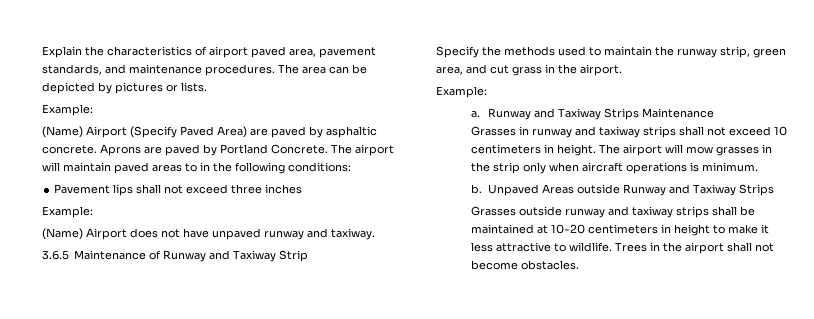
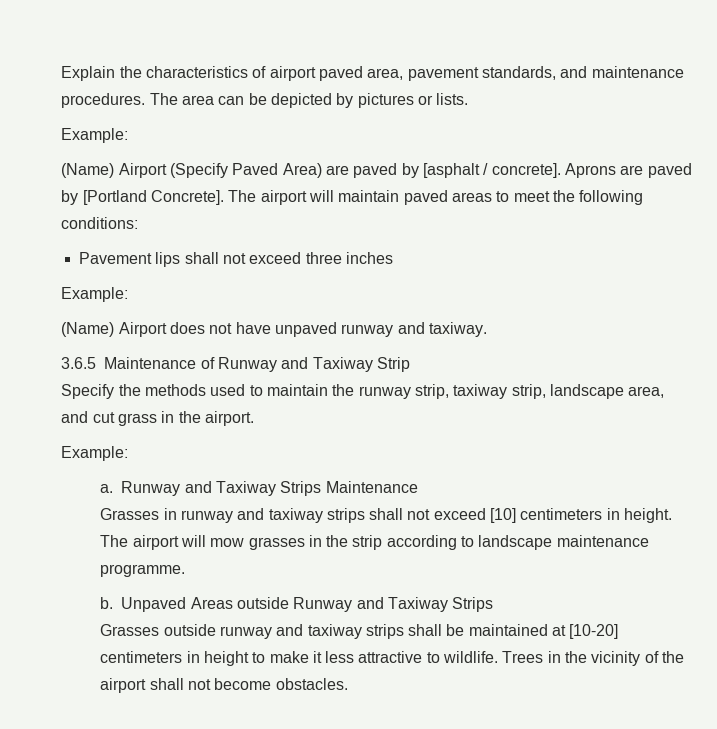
- (Name) Airport (Specify Paved Area) are paved by asphaltic concrete.
+ (Name) Airport (Specify Paved Area) are paved by [asphalt / concrete].
- Aprons are paved by Portland Concrete.
+ Aprons are paved by [Portland Concrete].
- The airport will maintain paved areas to in the following conditions:
+ The airport will maintain paved areas to meet the following conditions:
- Specify the methods used to maintain the runway strip, green area, and cut grass in the airport.
+ Specify the methods used to maintain the runway strip, taxiway strip, landscape area, and cut grass in the airport.
- Grasses in runway and taxiway strips shall not exceed 10 centimeters in height.
+ Grasses in runway and taxiway strips shall not exceed [10] centimeters in height.
- The airport will mow grasses in the strip only when aircraft operations is minimum.
+ The airport will mow grasses in the strip according to landscape maintenance programme.
- Grasses outside runway and taxiway strips shall be maintained at 10-20 centimeters in height to make it less attractive to wildlife.
+ Grasses outside runway and taxiway strips shall be maintained at [10-20] centimeters in height to make it less attractive to wildlife.
- Trees in the airport shall not become obstacles.
+ Trees in the vicinity of the airport shall not become obstacles.

